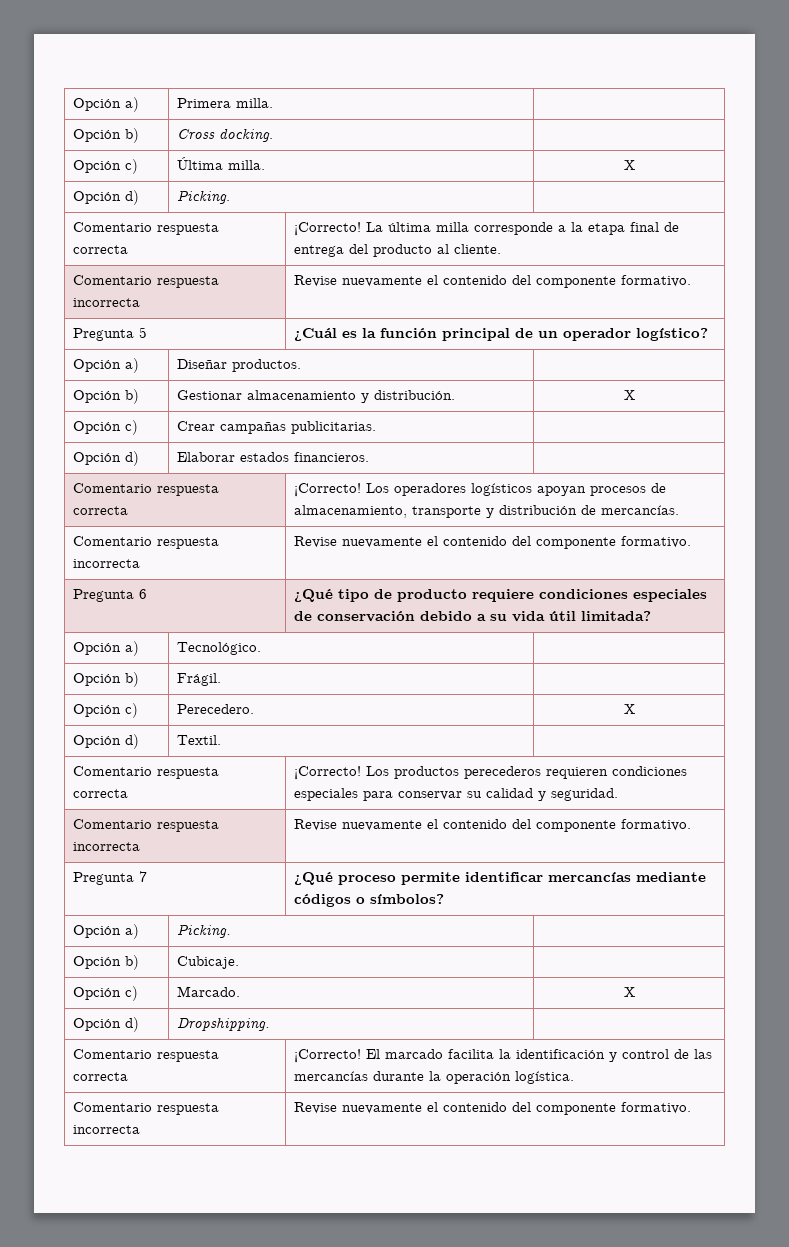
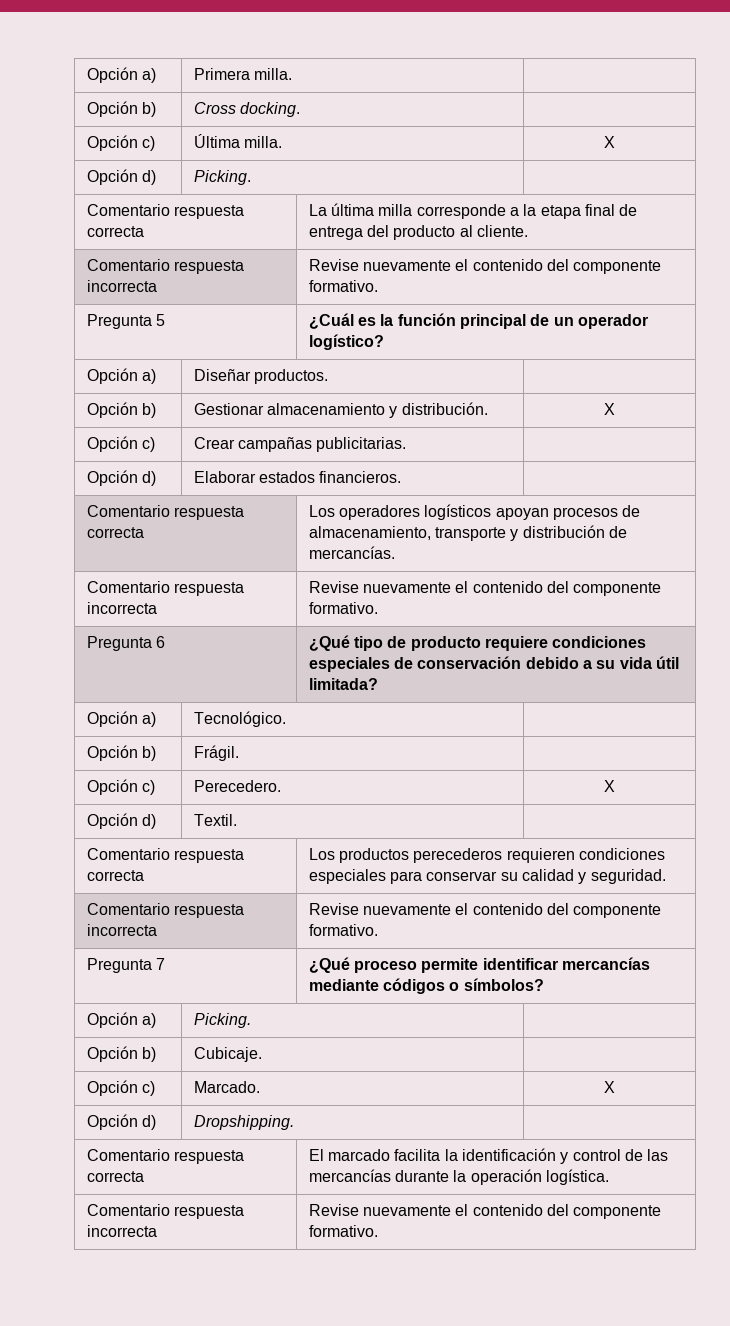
- Comentario respuesta correcta | ¡Correcto! La última milla corresponde a la etapa final de entrega del producto al cliente.
+ Comentario respuesta correcta | La última milla corresponde a la etapa final de entrega del producto al cliente.
- Comentario respuesta correcta | ¡Correcto! Los operadores logísticos apoyan procesos de almacenamiento, transporte y distribución de mercancías.
+ Comentario respuesta correcta | Los operadores logísticos apoyan procesos de almacenamiento, transporte y distribución de mercancías.
- Comentario respuesta correcta | ¡Correcto! Los productos perecederos requieren condiciones especiales para conservar su calidad y seguridad.
+ Comentario respuesta correcta | Los productos perecederos requieren condiciones especiales para conservar su calidad y seguridad.
- Comentario respuesta correcta | ¡Correcto! El marcado facilita la identificación y control de las mercancías durante la operación logística.
+ Comentario respuesta correcta | El marcado facilita la identificación y control de las mercancías durante la operación logística.

